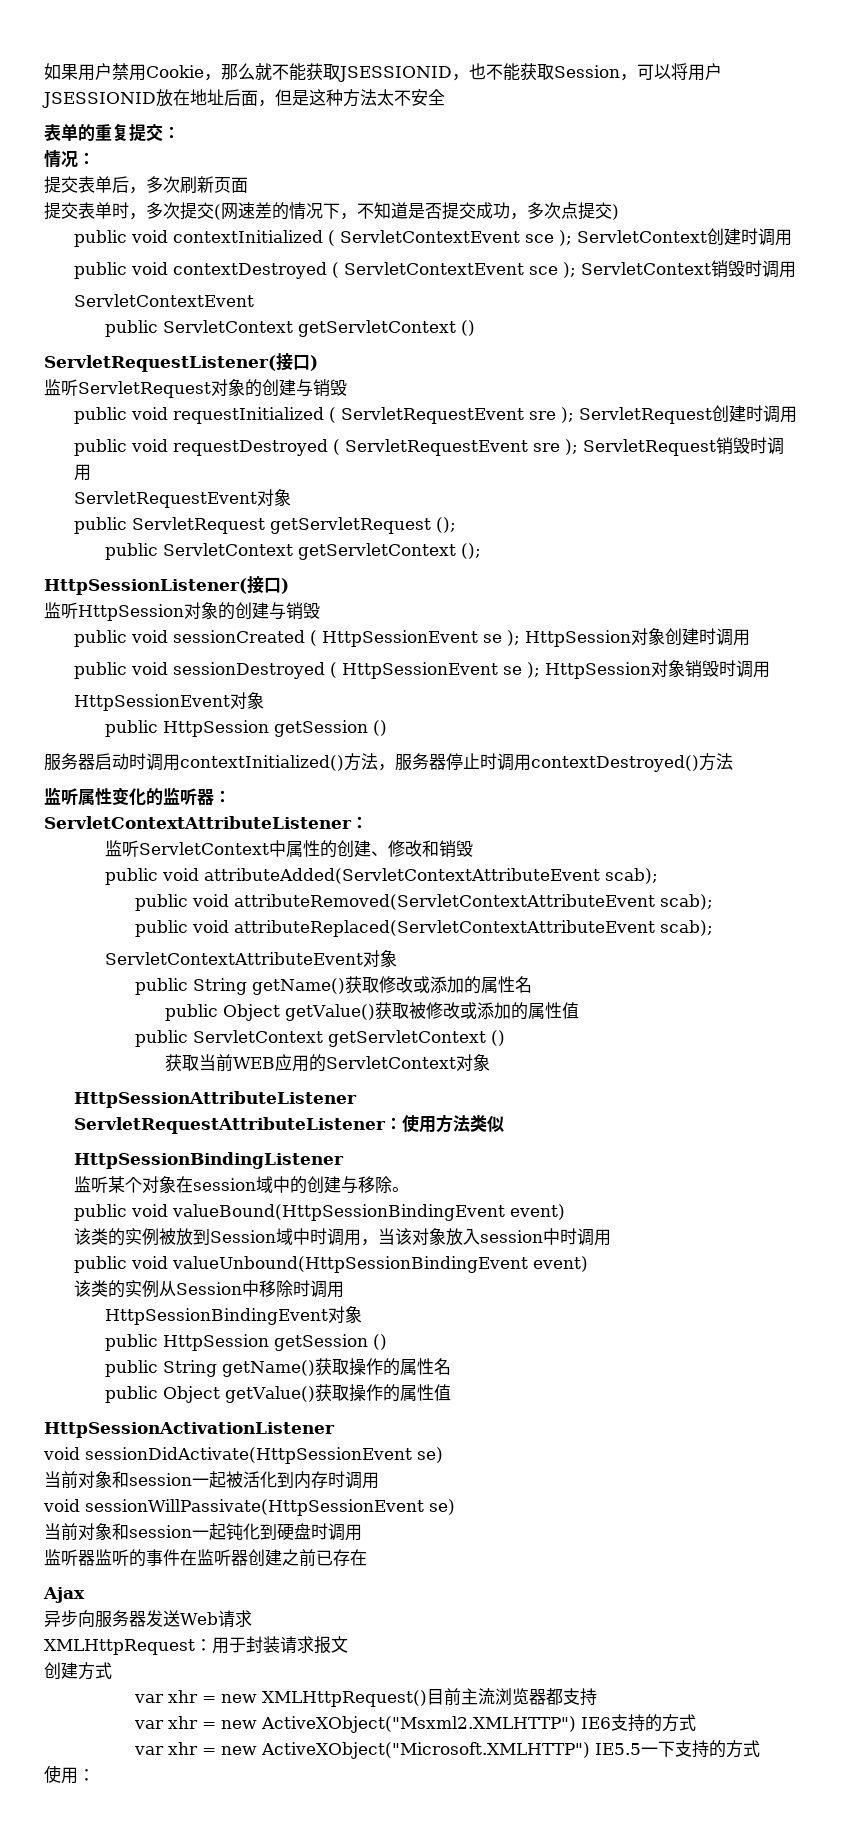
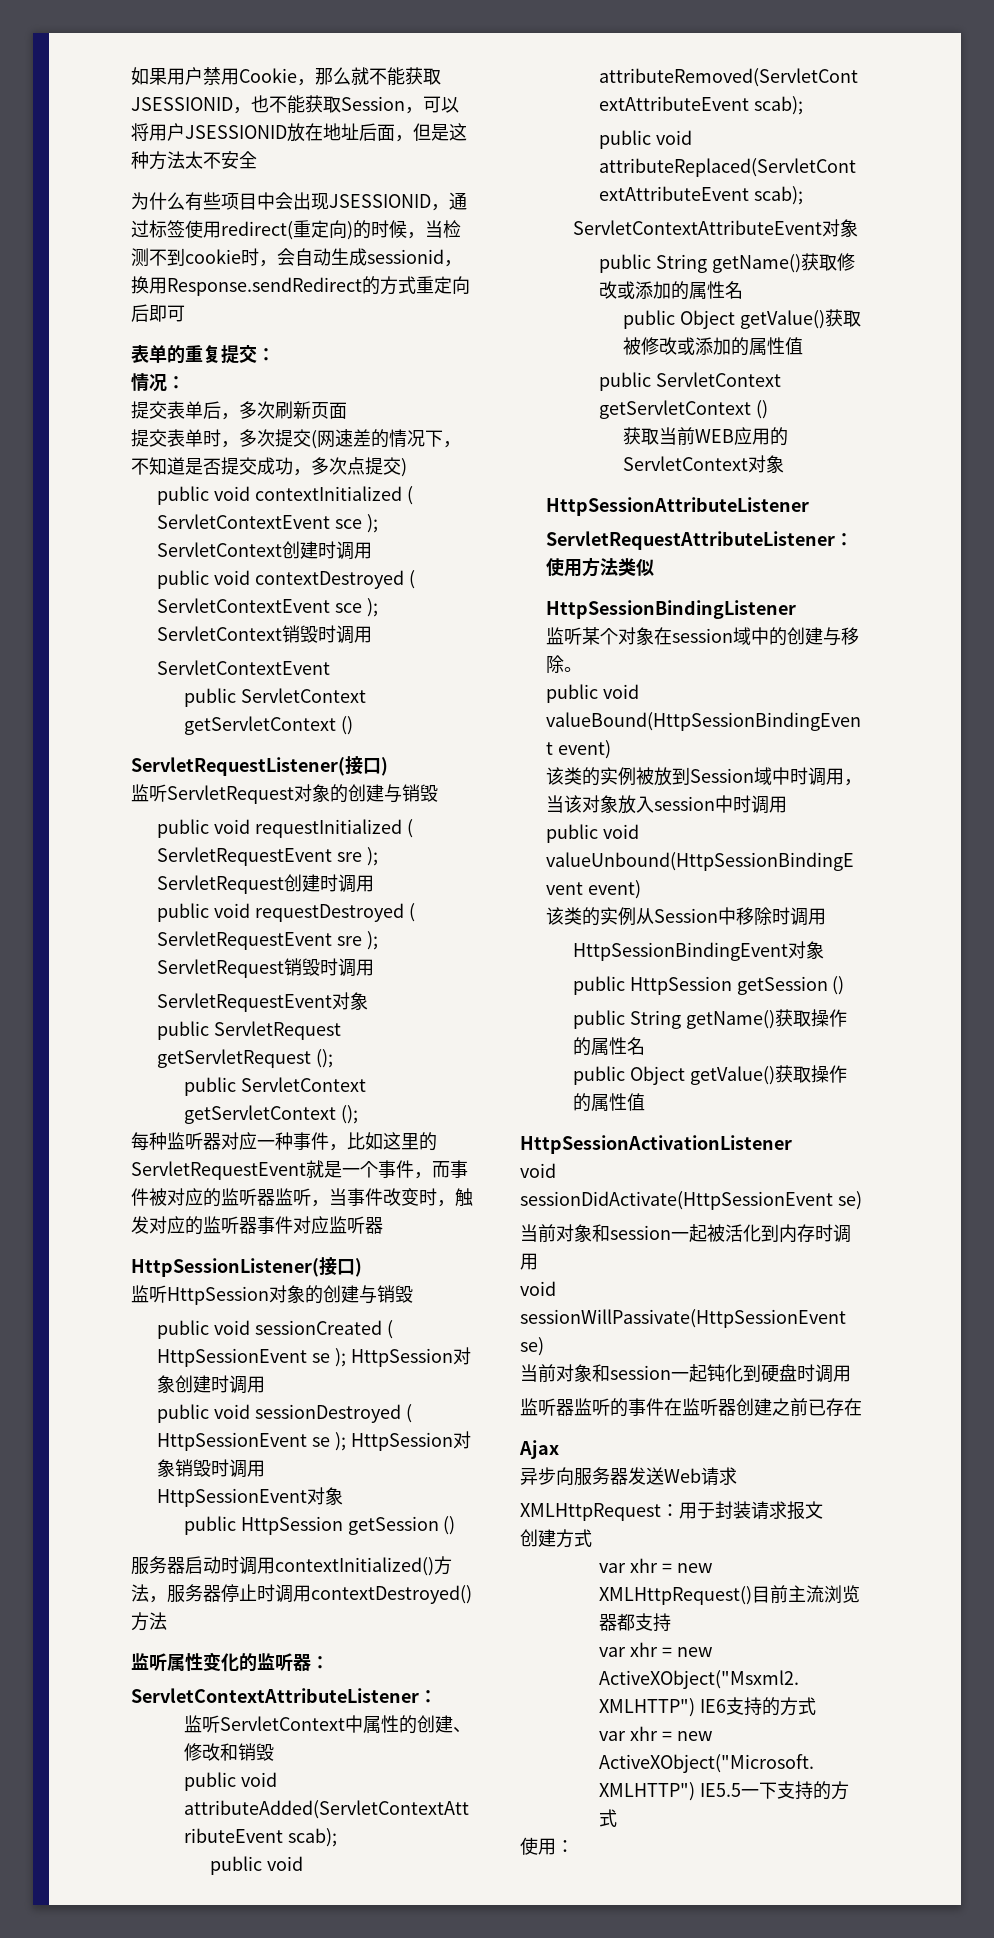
+ 为什么有些项目中会出现JSESSIONID，通过标签使用redirect(重定向)的时候，当检测不到cookie时，会自动生成sessionid，换用Response.sendRedirect的方式重定向后即可
+ 每种监听器对应一种事件，比如这里的ServletRequestEvent就是一个事件，而事件被对应的监听器监听，当事件改变时，触发对应的监听器事件对应监听器

